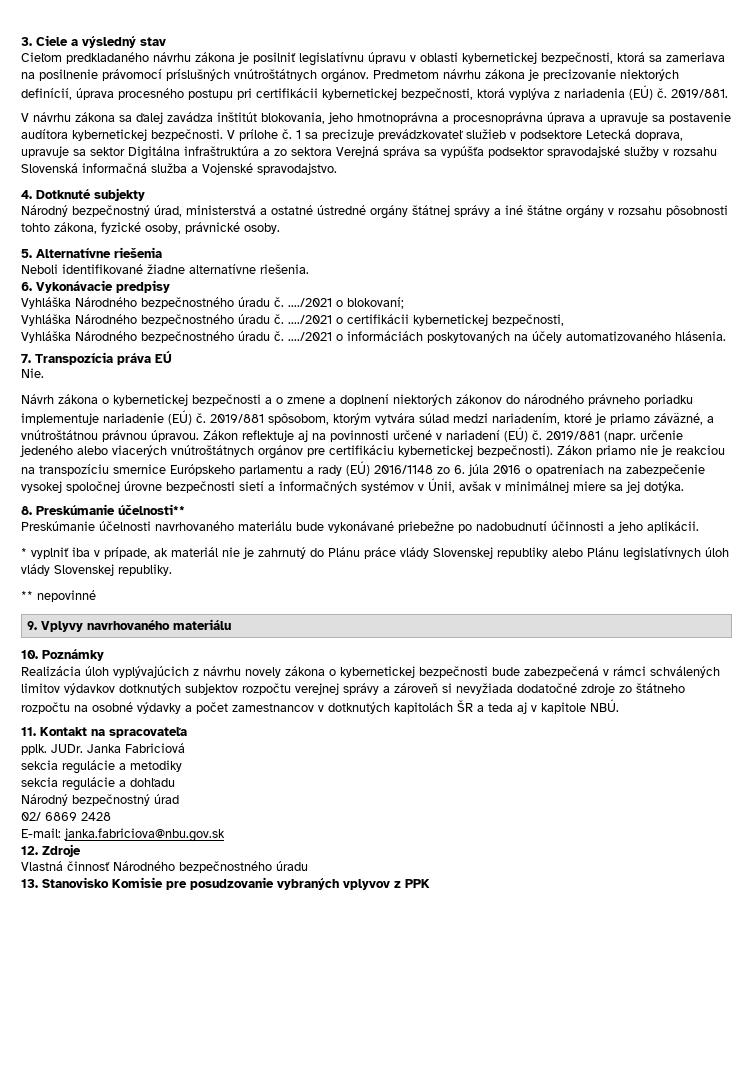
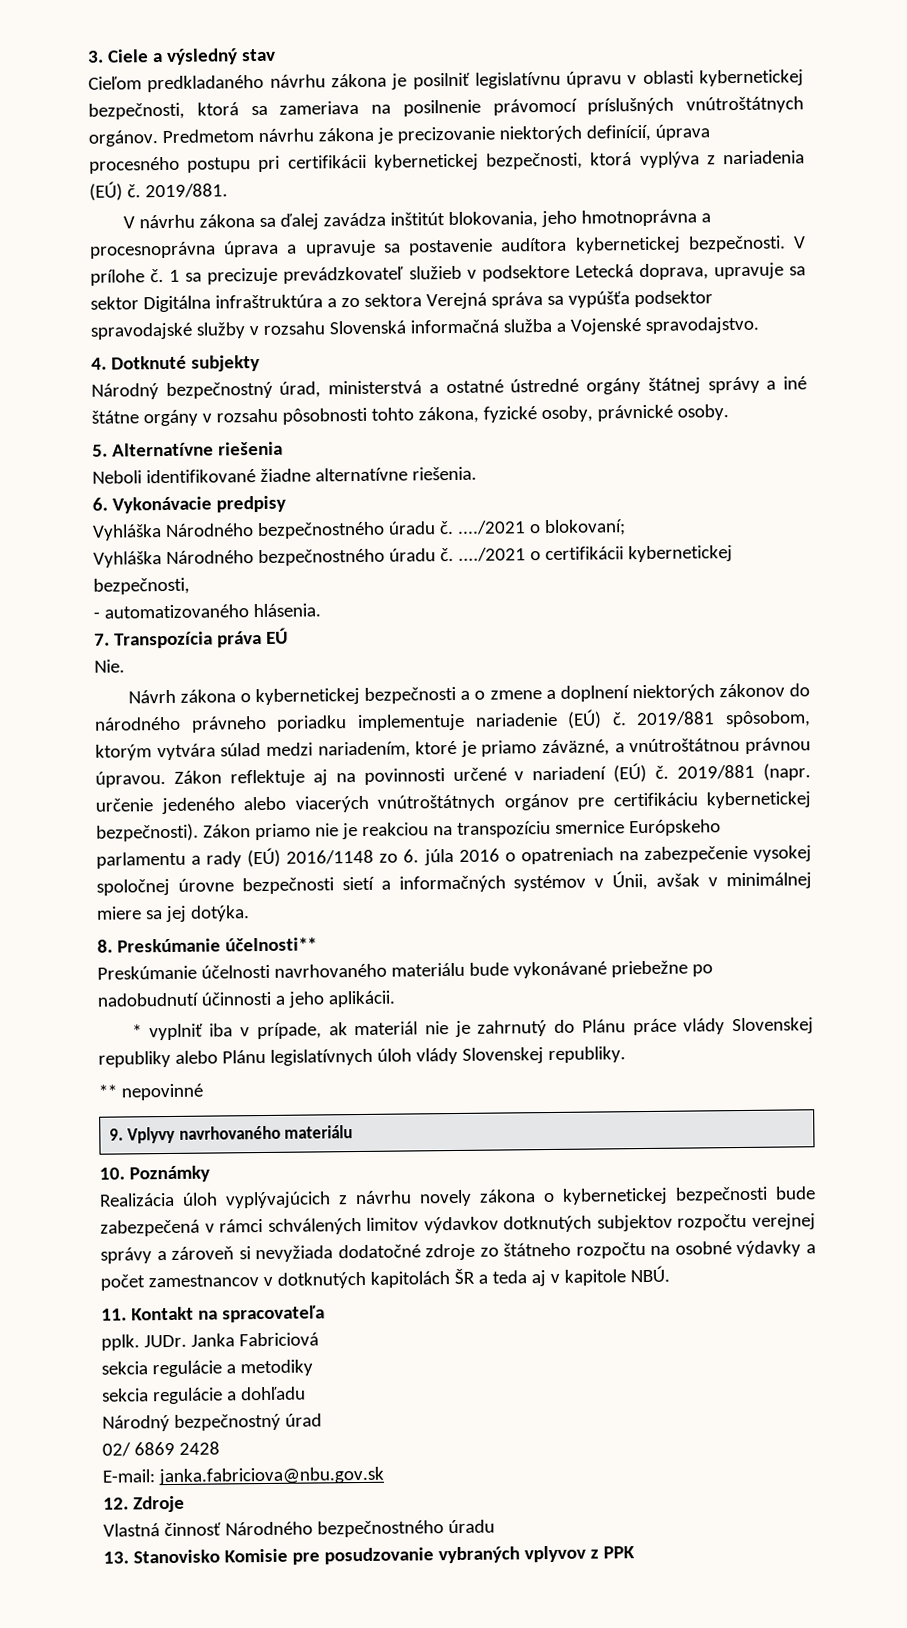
- Vyhláška Národného bezpečnostného úradu č. ..../2021 o informáciách poskytovaných na účely automatizovaného hlásenia.
+ - automatizovaného hlásenia.

